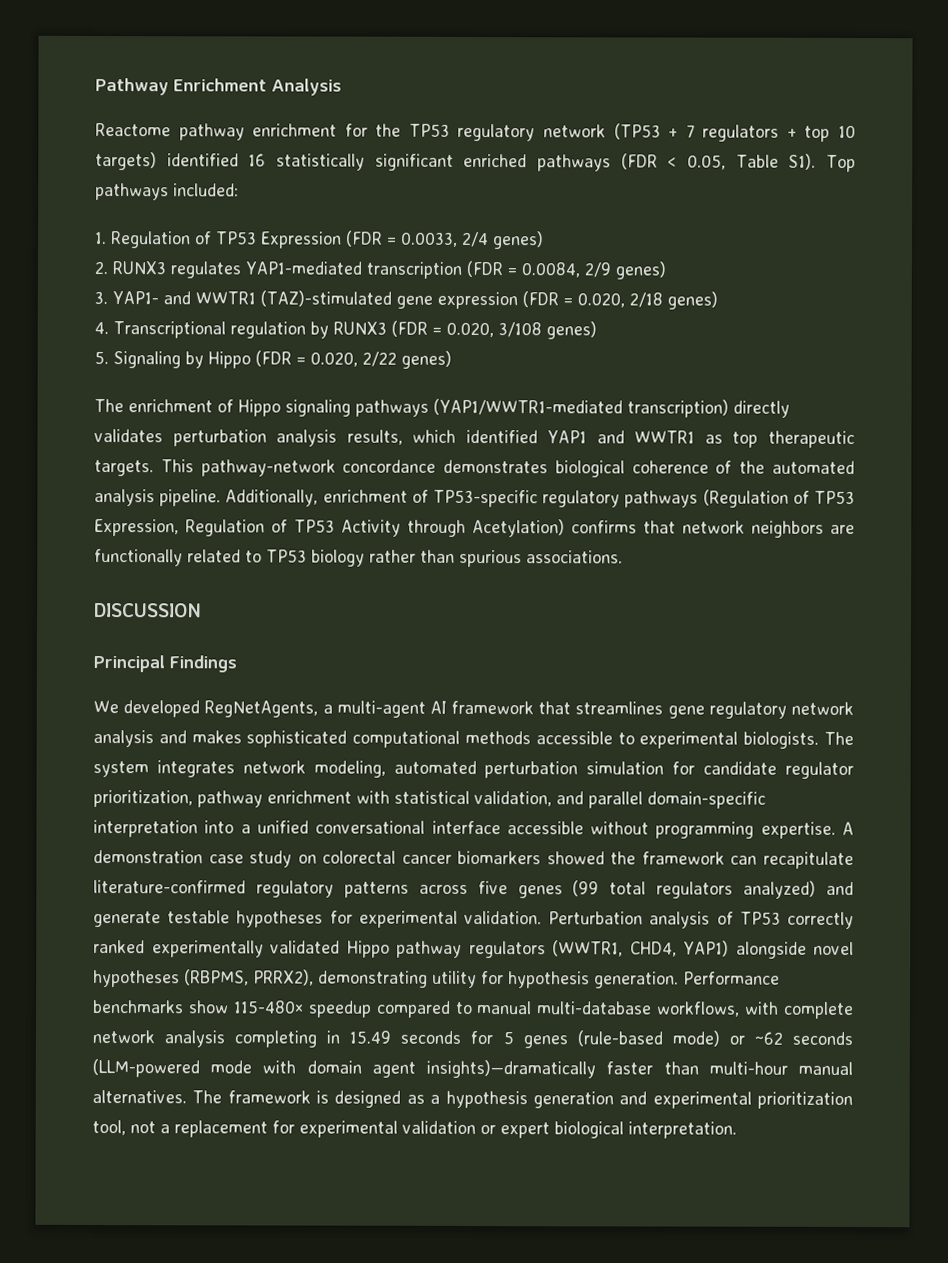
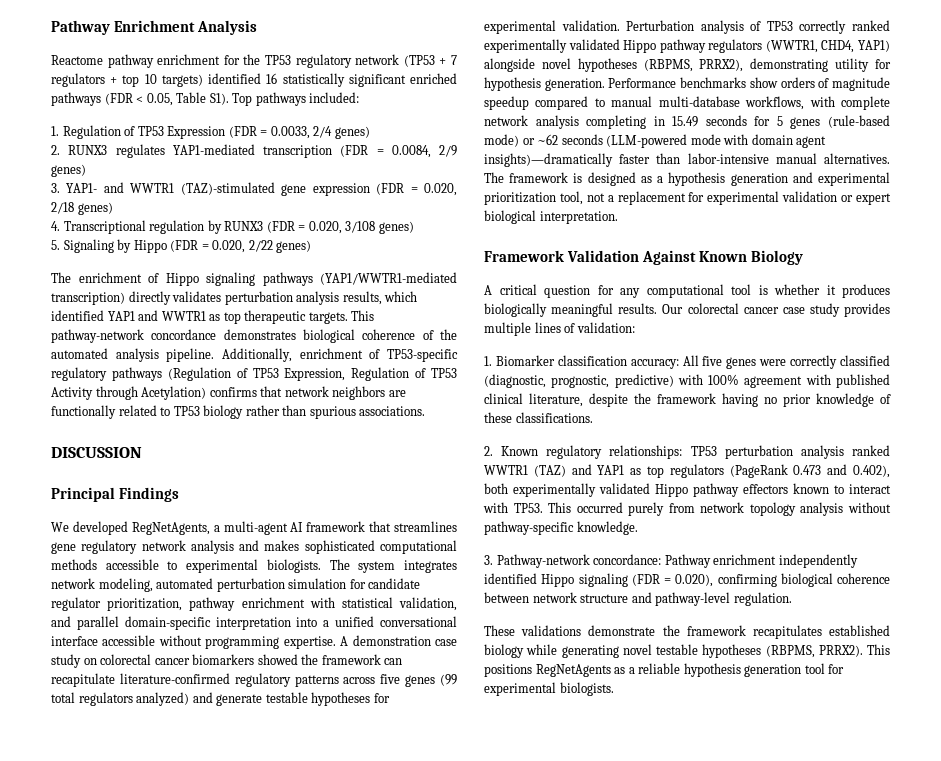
- Performance benchmarks show 115-480× speedup compared to manual multi-database workflows, with complete network analysis completing in 15.49 seconds for 5 genes (rule-based mode) or ~62 seconds (LLM-powered mode with domain agent insights)—dramatically faster than multi-hour manual alternatives.
+ Performance benchmarks show orders of magnitude speedup compared to manual multi-database workflows, with complete network analysis completing in 15.49 seconds for 5 genes (rule-based mode) or ~62 seconds (LLM-powered mode with domain agent insights)—dramatically faster than labor-intensive manual alternatives.
+ Framework Validation Against Known Biology
+ A critical question for any computational tool is whether it produces biologically meaningful results. Our colorectal cancer case study provides multiple lines of validation:
+ 1. Biomarker classification accuracy: All five genes were correctly classified (diagnostic, prognostic, predictive) with 100% agreement with published clinical literature, despite the framework having no prior knowledge of these classifications.
+ 2. Known regulatory relationships: TP53 perturbation analysis ranked WWTR1 (TAZ) and YAP1 as top regulators (PageRank 0.473 and 0.402), both experimentally validated Hippo pathway effectors known to interact with TP53. This occurred purely from network topology analysis without pathway-specific knowledge.
+ 3. Pathway-network concordance: Pathway enrichment independently identified Hippo signaling (FDR = 0.020), confirming biological coherence between network structure and pathway-level regulation.
+ These validations demonstrate the framework recapitulates established biology while generating novel testable hypotheses (RBPMS, PRRX2). This positions RegNetAgents as a reliable hypothesis generation tool for experimental biologists.

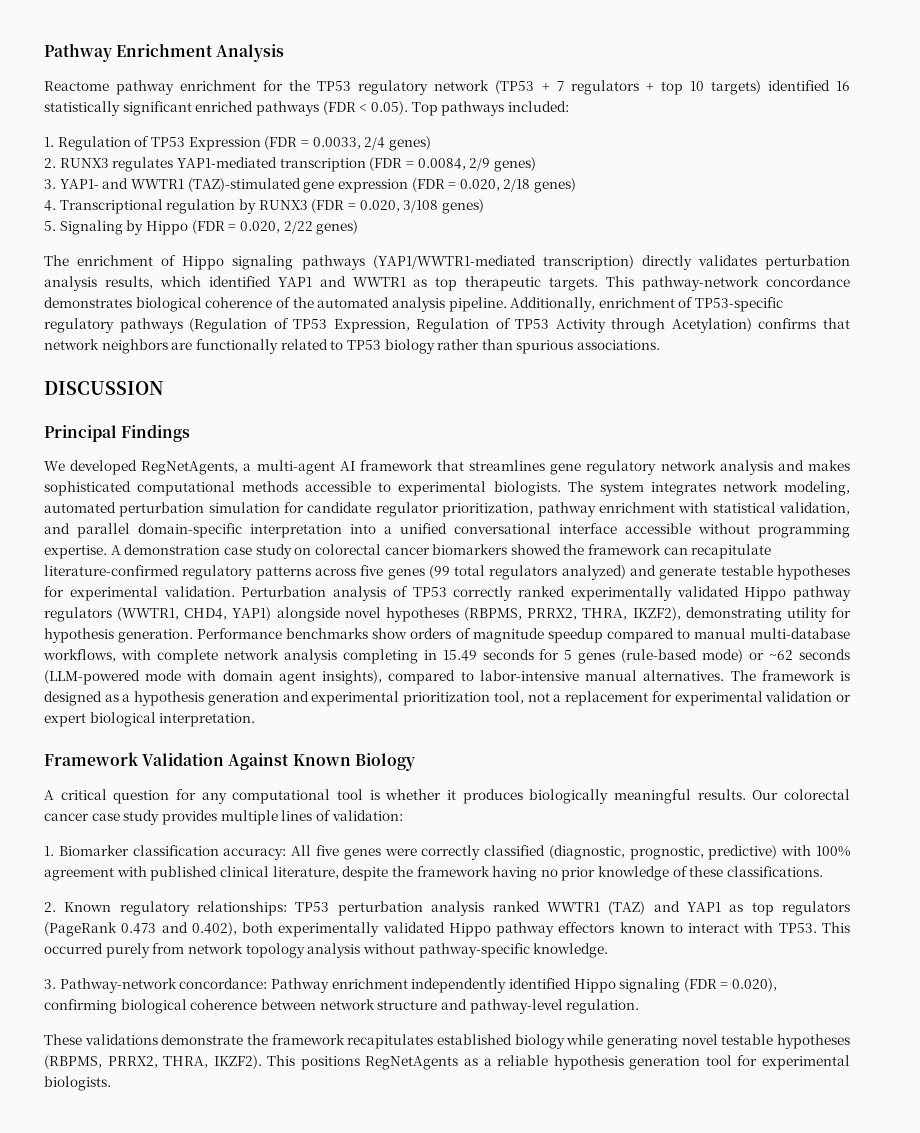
- Reactome pathway enrichment for the TP53 regulatory network (TP53 + 7 regulators + top 10 targets) identified 16 statistically significant enriched pathways (FDR < 0.05, Table S1). Top pathways included:
+ Reactome pathway enrichment for the TP53 regulatory network (TP53 + 7 regulators + top 10 targets) identified 16 statistically significant enriched pathways (FDR < 0.05). Top pathways included:
- Perturbation analysis of TP53 correctly ranked experimentally validated Hippo pathway regulators (WWTR1, CHD4, YAP1) alongside novel hypotheses (RBPMS, PRRX2), demonstrating utility for hypothesis generation.
+ Perturbation analysis of TP53 correctly ranked experimentally validated Hippo pathway regulators (WWTR1, CHD4, YAP1) alongside novel hypotheses (RBPMS, PRRX2, THRA, IKZF2), demonstrating utility for hypothesis generation.
- Performance benchmarks show orders of magnitude speedup compared to manual multi-database workflows, with complete network analysis completing in 15.49 seconds for 5 genes (rule-based mode) or ~62 seconds (LLM-powered mode with domain agent insights)—dramatically faster than labor-intensive manual alternatives.
+ Performance benchmarks show orders of magnitude speedup compared to manual multi-database workflows, with complete network analysis completing in 15.49 seconds for 5 genes (rule-based mode) or ~62 seconds (LLM-powered mode with domain agent insights), compared to labor-intensive manual alternatives.
- These validations demonstrate the framework recapitulates established biology while generating novel testable hypotheses (RBPMS, PRRX2).
+ These validations demonstrate the framework recapitulates established biology while generating novel testable hypotheses (RBPMS, PRRX2, THRA, IKZF2).

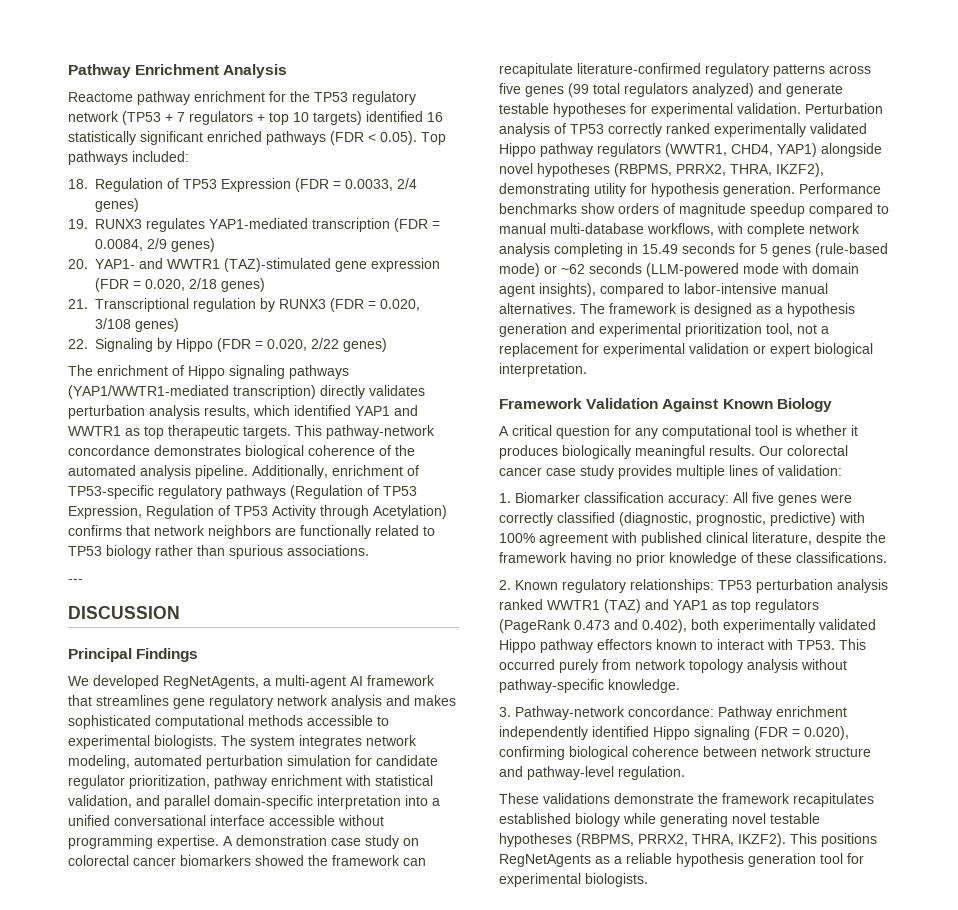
- 1. Regulation of TP53 Expression (FDR = 0.0033, 2/4 genes)
+ 18. Regulation of TP53 Expression (FDR = 0.0033, 2/4 genes)
- 2. RUNX3 regulates YAP1-mediated transcription (FDR = 0.0084, 2/9 genes)
+ 19. RUNX3 regulates YAP1-mediated transcription (FDR = 0.0084, 2/9 genes)
- 3. YAP1- and WWTR1 (TAZ)-stimulated gene expression (FDR = 0.020, 2/18 genes)
+ 20. YAP1- and WWTR1 (TAZ)-stimulated gene expression (FDR = 0.020, 2/18 genes)
- 4. Transcriptional regulation by RUNX3 (FDR = 0.020, 3/108 genes)
+ 21. Transcriptional regulation by RUNX3 (FDR = 0.020, 3/108 genes)
- 5. Signaling by Hippo (FDR = 0.020, 2/22 genes)
+ 22. Signaling by Hippo (FDR = 0.020, 2/22 genes)
+ ---

